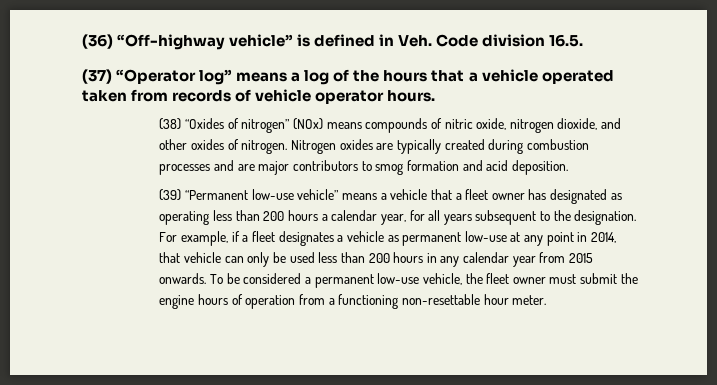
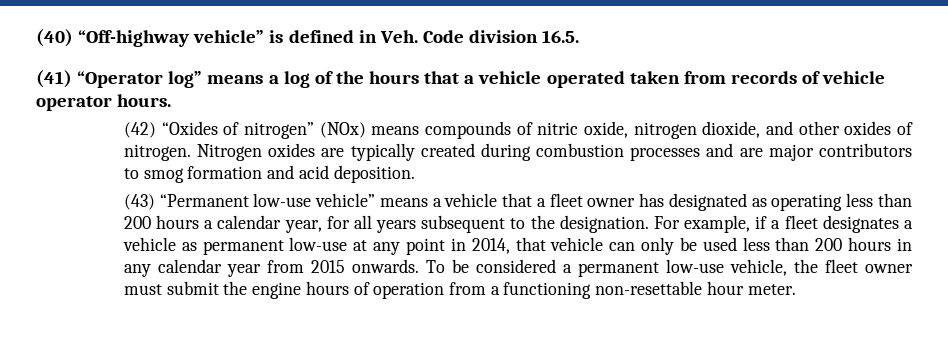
- (36) “Off-highway vehicle” is defined in Veh. Code division 16.5.
+ (40) “Off-highway vehicle” is defined in Veh. Code division 16.5.
- (37) “Operator log” means a log of the hours that a vehicle operated taken from records of vehicle operator hours.
+ (41) “Operator log” means a log of the hours that a vehicle operated taken from records of vehicle operator hours.
- (38) “Oxides of nitrogen” (NOx) means compounds of nitric oxide, nitrogen dioxide, and other oxides of nitrogen.
+ (42) “Oxides of nitrogen” (NOx) means compounds of nitric oxide, nitrogen dioxide, and other oxides of nitrogen.
- (39) “Permanent low-use vehicle” means a vehicle that a fleet owner has designated as operating less than 200 hours a calendar year, for all years subsequent to the designation.
+ (43) “Permanent low-use vehicle” means a vehicle that a fleet owner has designated as operating less than 200 hours a calendar year, for all years subsequent to the designation.

